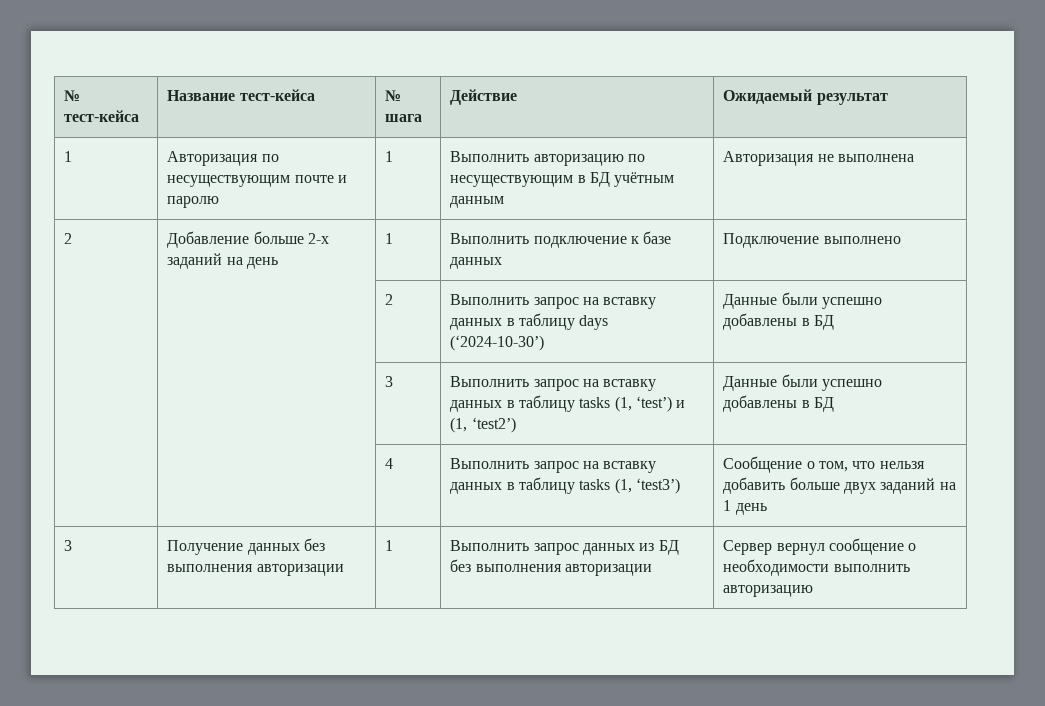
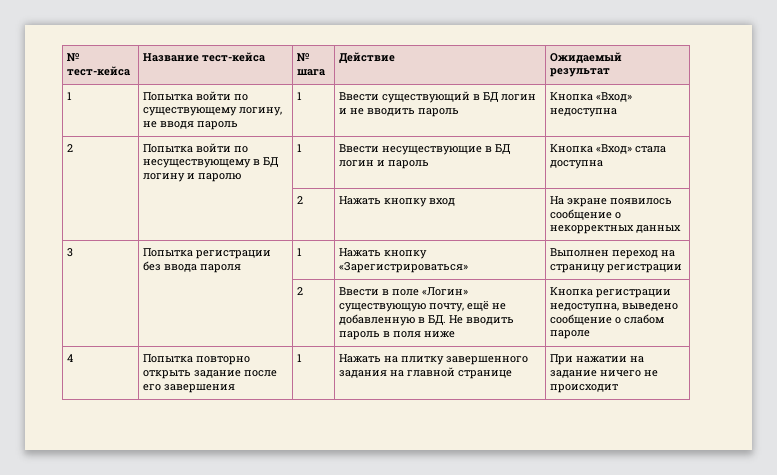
- 1 | Авторизация по несуществующим почте и паролю | 1 | Выполнить авторизацию по несуществующим в БД учётным данным | Авторизация не выполнена
- 2 | Добавление больше 2-х заданий на день | 1 | Выполнить подключение к базе данных | Подключение выполнено
- | | 2 | Выполнить запрос на вставку данных в таблицу days (‘2024-10-30’) | Данные были успешно добавлены в БД
- | | 3 | Выполнить запрос на вставку данных в таблицу tasks (1, ‘test’) и (1, ‘test2’) | Данные были успешно добавлены в БД
- | | 4 | Выполнить запрос на вставку данных в таблицу tasks (1, ‘test3’) | Сообщение о том, что нельзя добавить больше двух заданий на 1 день
- 3 | Получение данных без выполнения авторизации | 1 | Выполнить запрос данных из БД без выполнения авторизации | Сервер вернул сообщение о необходимости выполнить авторизацию
+ 1 | Попытка войти по существующему логину, не вводя пароль | 1 | Ввести существующий в БД логин и не вводить пароль | Кнопка «Вход» недоступна
+ 2 | Попытка войти по несуществующему в БД логину и паролю | 1 | Ввести несуществующие в БД логин и пароль | Кнопка «Вход» стала доступна
+ | | 2 | Нажать кнопку вход | На экране появилось сообщение о некорректных данных
+ 3 | Попытка регистрации без ввода пароля | 1 | Нажать кнопку «Зарегистрироваться» | Выполнен переход на страницу регистрации
+ | | 2 | Ввести в поле «Логин» существующую почту, ещё не добавленную в БД. Не вводить пароль в поля ниже | Кнопка регистрации недоступна, выведено сообщение о слабом пароле
+ 4 | Попытка повторно открыть задание после его завершения | 1 | Нажать на плитку завершенного задания на главной странице | При нажатии на задание ничего не происходит

